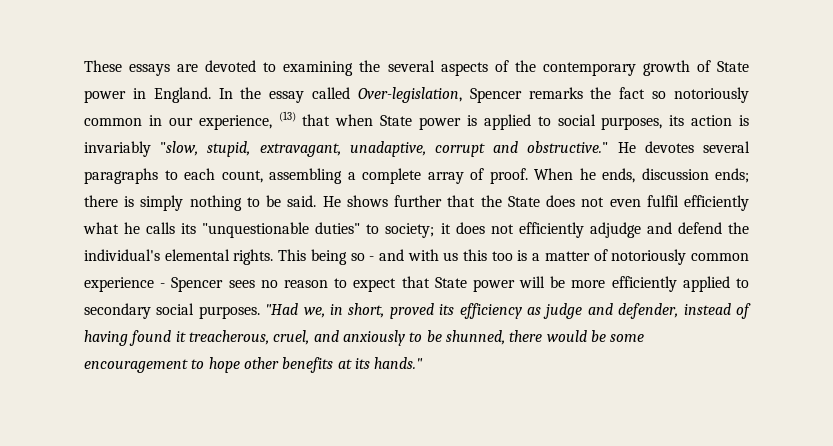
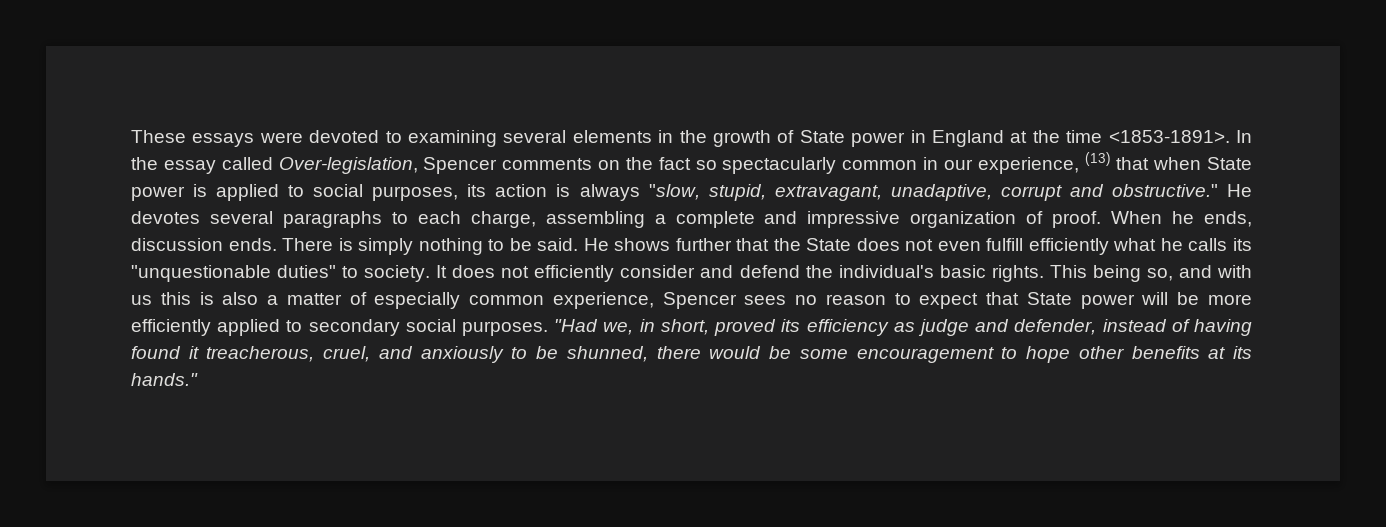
- These essays are devoted to examining the several aspects of the contemporary growth of State power in England.
+ These essays were devoted to examining several elements in the growth of State power in England at the time <1853-1891>.
- In the essay called Over-legislation, Spencer remarks the fact so notoriously common in our experience, (13) that when State power is applied to social purposes, its action is invariably "slow, stupid, extravagant, unadaptive, corrupt and obstructive."
+ In the essay called Over-legislation, Spencer comments on the fact so spectacularly common in our experience, (13) that when State power is applied to social purposes, its action is always "slow, stupid, extravagant, unadaptive, corrupt and obstructive."
- He devotes several paragraphs to each count, assembling a complete array of proof.
+ He devotes several paragraphs to each charge, assembling a complete and impressive organization of proof.
- When he ends, discussion ends; there is simply nothing to be said.
+ When he ends, discussion ends. There is simply nothing to be said.
- He shows further that the State does not even fulfil efficiently what he calls its "unquestionable duties" to society; it does not efficiently adjudge and defend the individual's elemental rights.
+ He shows further that the State does not even fulfill efficiently what he calls its "unquestionable duties" to society. It does not efficiently consider and defend the individual's basic rights.
- This being so - and with us this too is a matter of notoriously common experience - Spencer sees no reason to expect that State power will be more efficiently applied to secondary social purposes.
+ This being so, and with us this is also a matter of especially common experience, Spencer sees no reason to expect that State power will be more efficiently applied to secondary social purposes.

